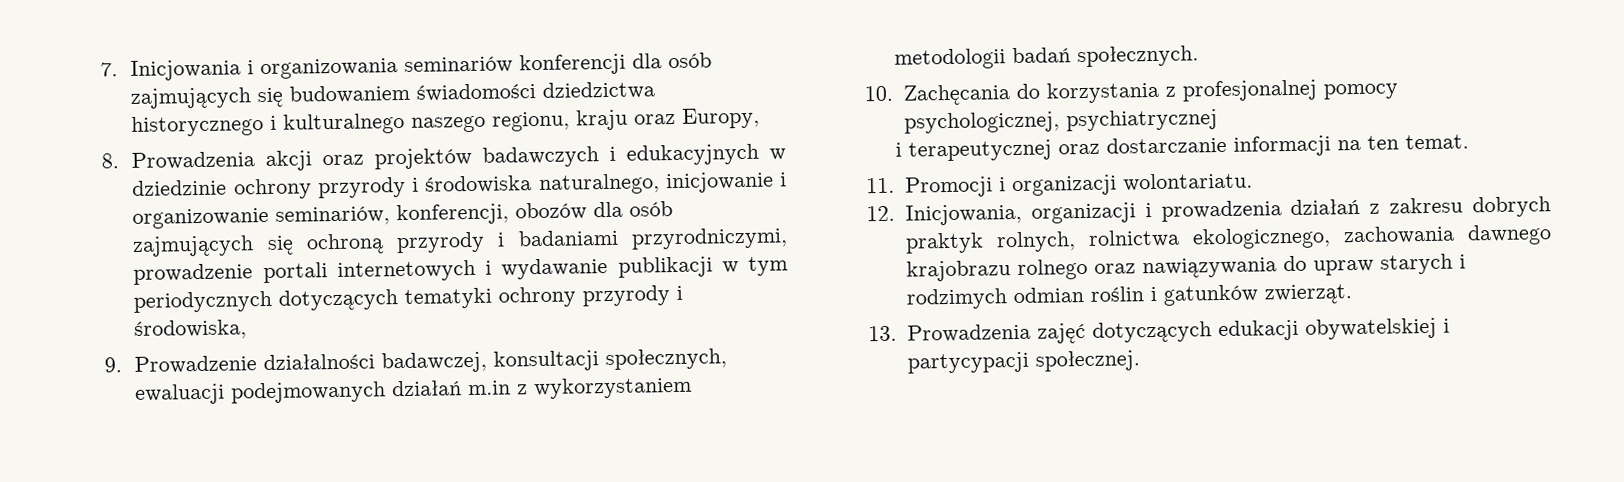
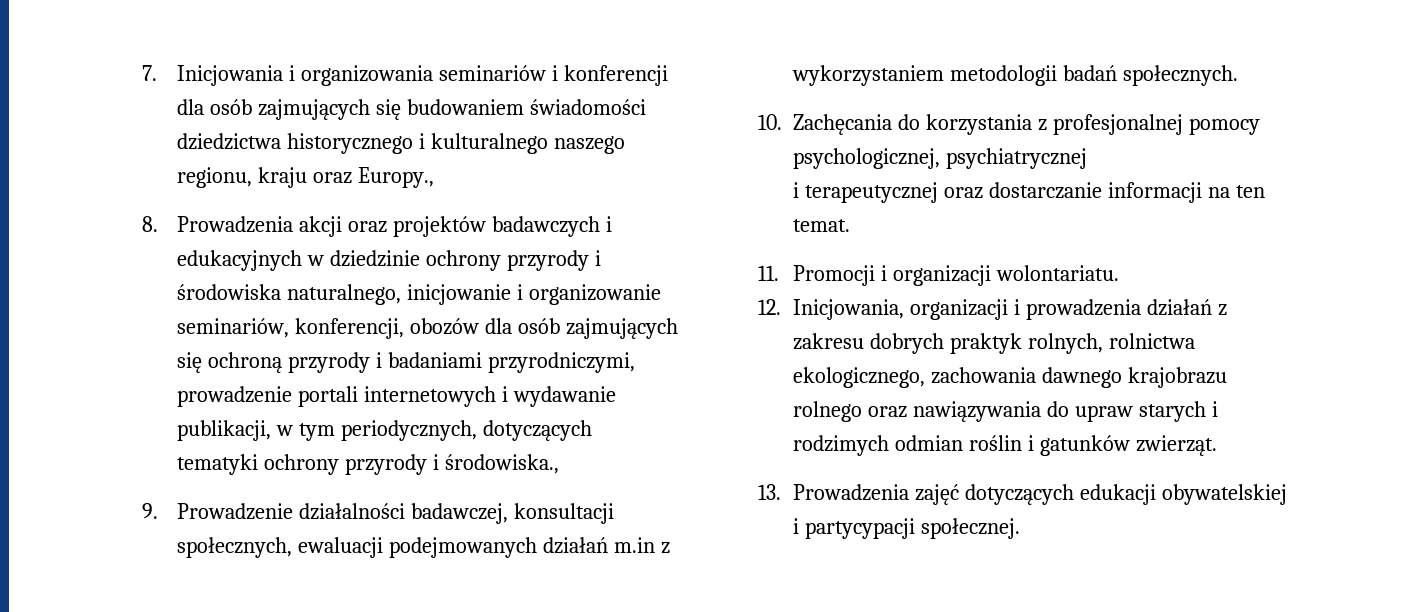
- 7. Inicjowania i organizowania seminariów konferencji dla osób zajmujących się budowaniem świadomości dziedzictwa historycznego i kulturalnego naszego regionu, kraju oraz Europy,
+ 7. Inicjowania i organizowania seminariów i konferencji dla osób zajmujących się budowaniem świadomości dziedzictwa historycznego i kulturalnego naszego regionu, kraju oraz Europy.,
- 8. Prowadzenia akcji oraz projektów badawczych i edukacyjnych w dziedzinie ochrony przyrody i środowiska naturalnego, inicjowanie i organizowanie seminariów, konferencji, obozów dla osób zajmujących się ochroną przyrody i badaniami przyrodniczymi, prowadzenie portali internetowych i wydawanie publikacji w tym periodycznych dotyczących tematyki ochrony przyrody i środowiska,
+ 8. Prowadzenia akcji oraz projektów badawczych i edukacyjnych w dziedzinie ochrony przyrody i środowiska naturalnego, inicjowanie i organizowanie seminariów, konferencji, obozów dla osób zajmujących się ochroną przyrody i badaniami przyrodniczymi, prowadzenie portali internetowych i wydawanie publikacji, w tym periodycznych, dotyczących tematyki ochrony przyrody i środowiska.,

